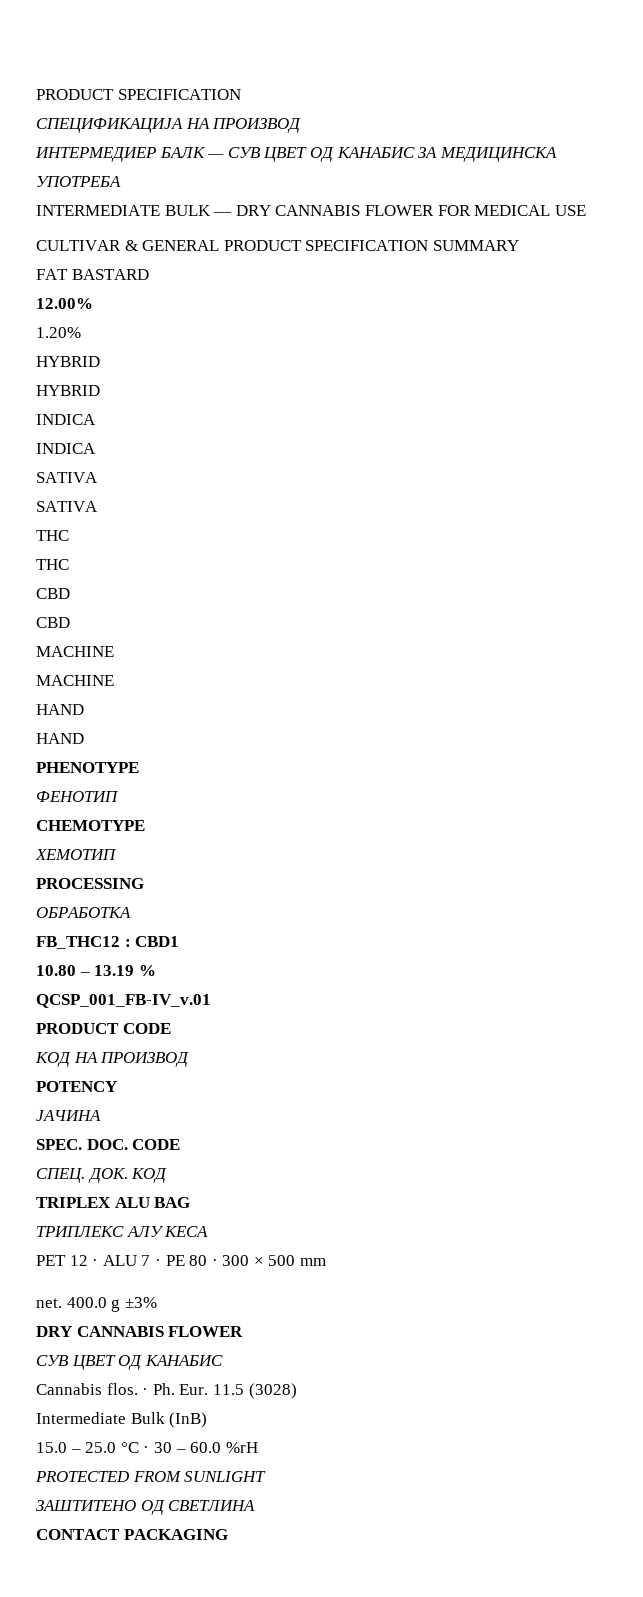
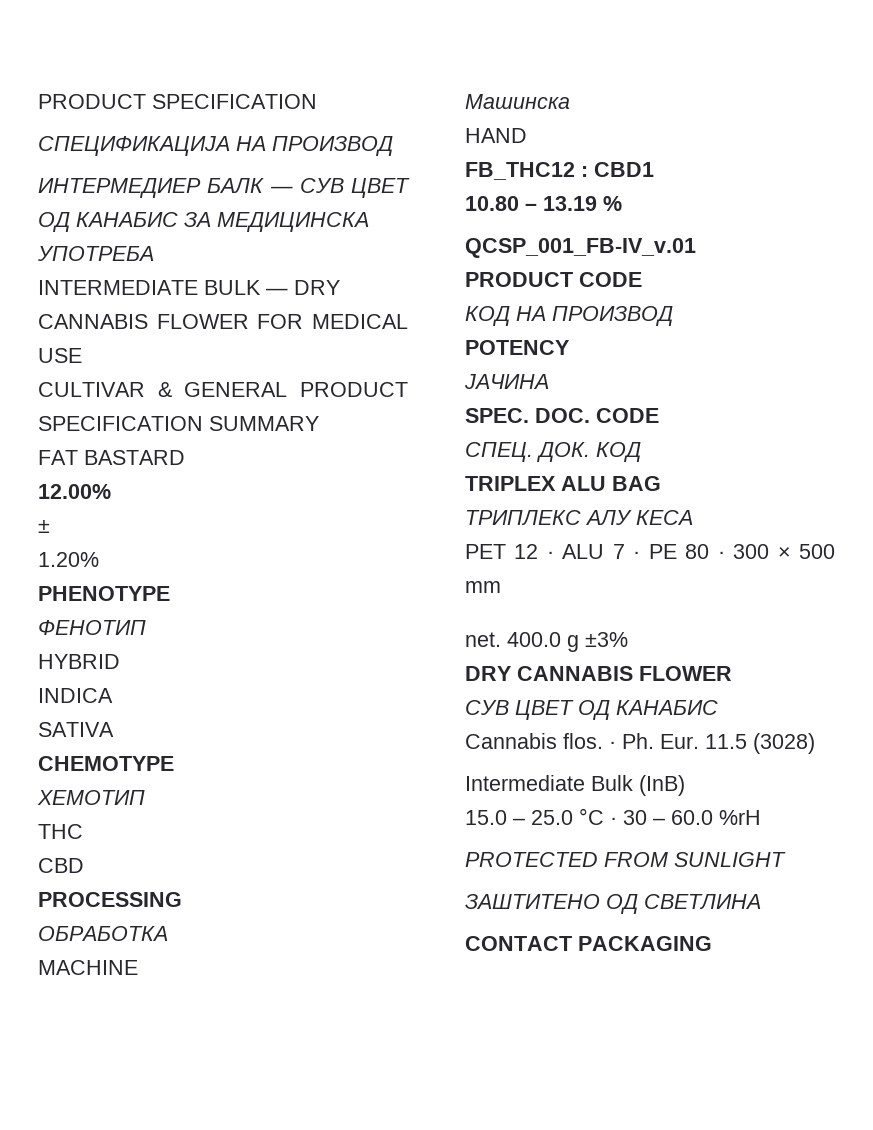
+ ±
  1.20%
- HYBRID
+ PHENOTYPE
+ ФЕНОТИП
  HYBRID
  INDICA
- INDICA
  SATIVA
- SATIVA
- THC
+ CHEMOTYPE
+ ХЕМОТИП
  THC
  CBD
- CBD
- MACHINE
- MACHINE
- HAND
- HAND
- PHENOTYPE
- ФЕНОТИП
- CHEMOTYPE
- ХЕМОТИП
  PROCESSING
  ОБРАБОТКА
+ MACHINE
+ Машинска
+ HAND

